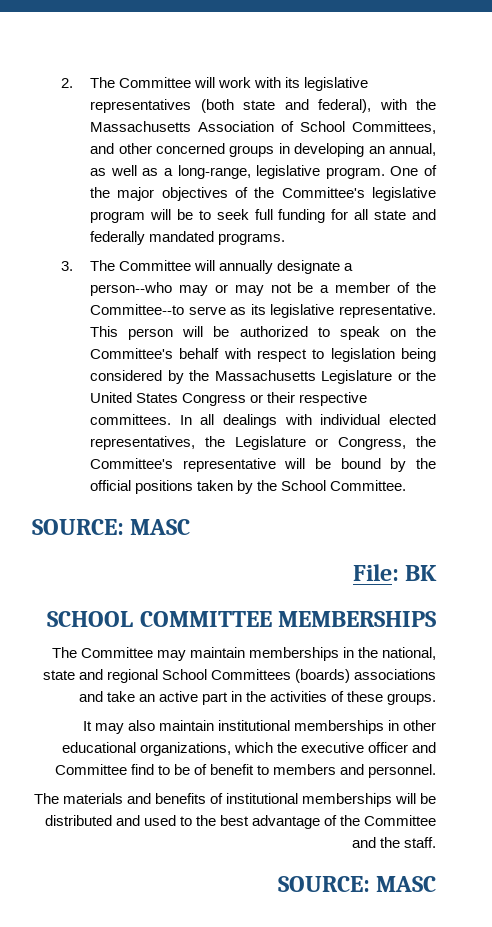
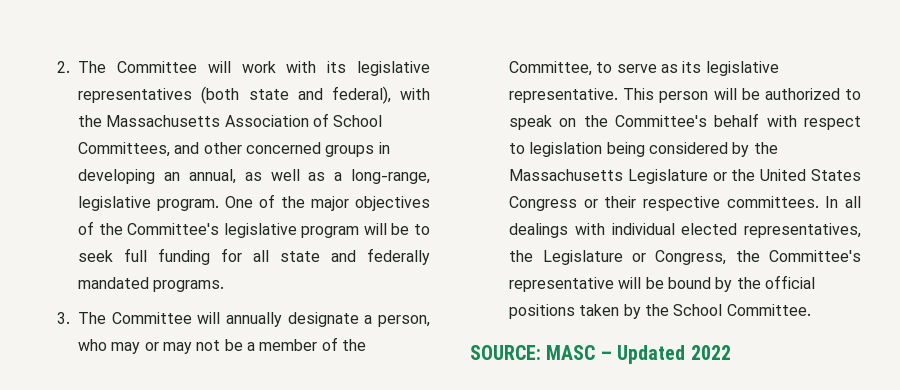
- 3. The Committee will annually designate a person--who may or may not be a member of the Committee--to serve as its legislative representative.
+ 3. The Committee will annually designate a person, who may or may not be a member of the Committee, to serve as its legislative representative.
  In all dealings with individual elected representatives, the Legislature or Congress, the Committee's representative will be bound by the official positions taken by the School Committee.
- SOURCE: MASC
- File: BK
- SCHOOL COMMITTEE MEMBERSHIPS
- The Committee may maintain memberships in the national, state and regional School Committees (boards) associations and take an active part in the activities of these groups.
- It may also maintain institutional memberships in other educational organizations, which the executive officer and Committee find to be of benefit to members and personnel.
- The materials and benefits of institutional memberships will be distributed and used to the best advantage of the Committee and the staff.
- SOURCE: MASC
+ SOURCE: MASC – Updated 2022

